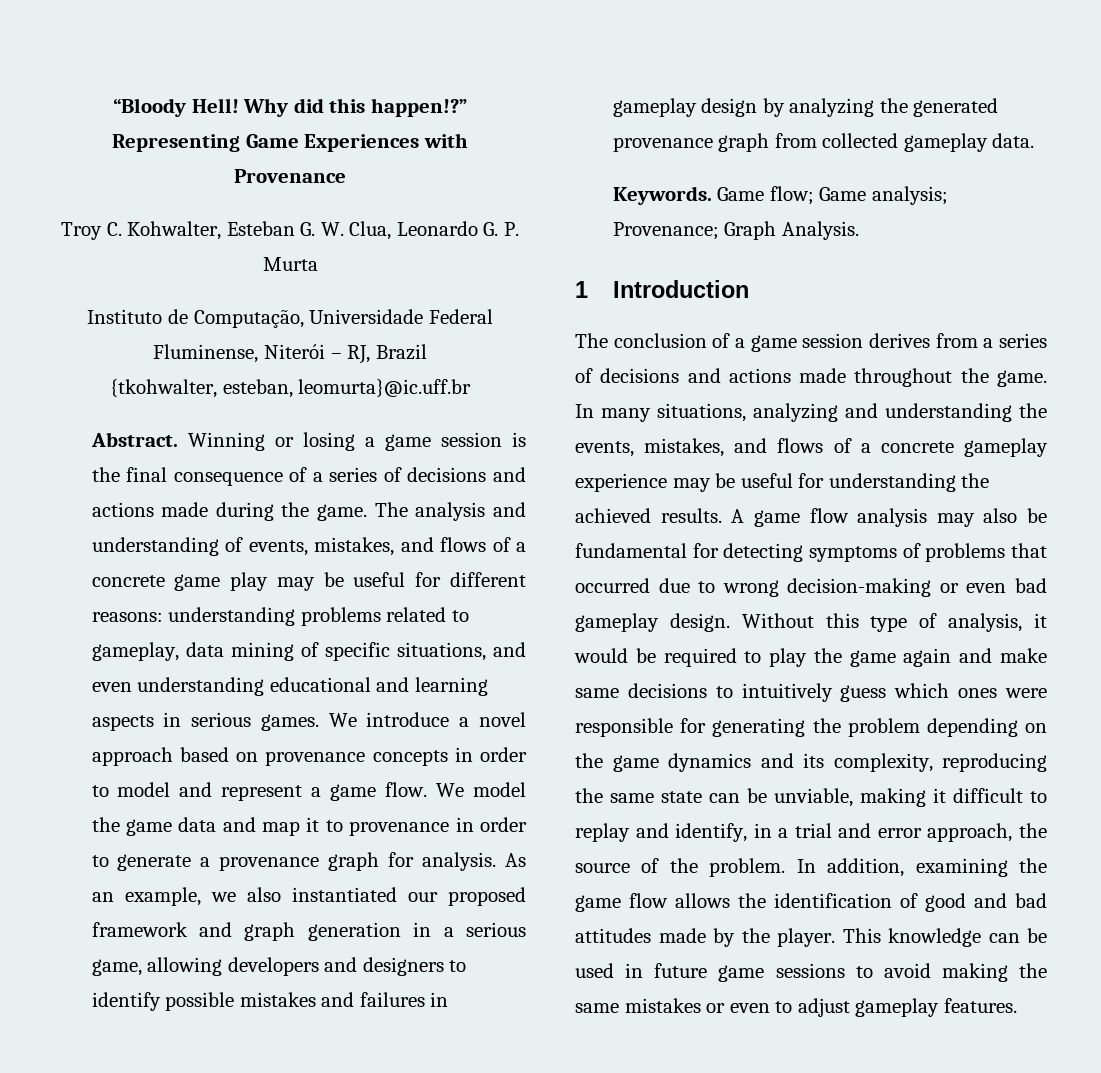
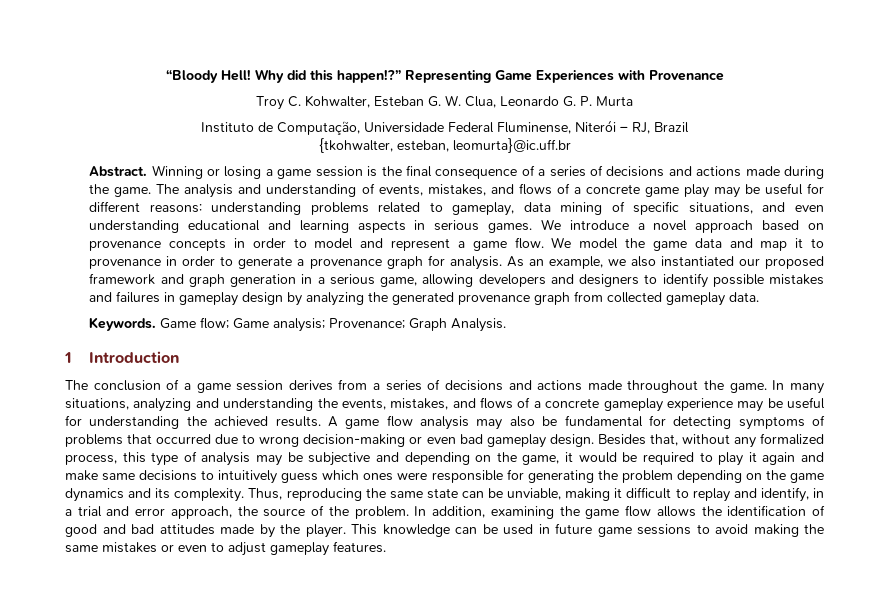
- Without this type of analysis, it would be required to play the game again and make same decisions to intuitively guess which ones were responsible for generating the problem depending on the game dynamics and its complexity, reproducing the same state can be unviable, making it difficult to replay and identify, in a trial and error approach, the source of the problem.
+ Besides that, without any formalized process, this type of analysis may be subjective and depending on the game, it would be required to play it again and make same decisions to intuitively guess which ones were responsible for generating the problem depending on the game dynamics and its complexity. Thus, reproducing the same state can be unviable, making it difficult to replay and identify, in a trial and error approach, the source of the problem.

